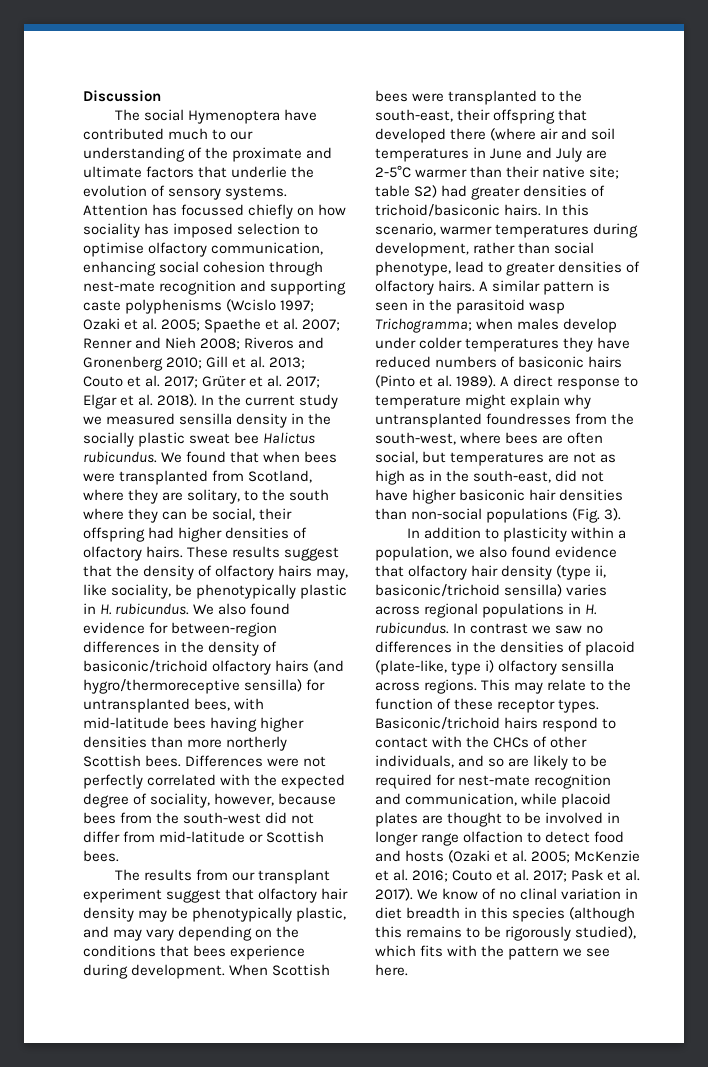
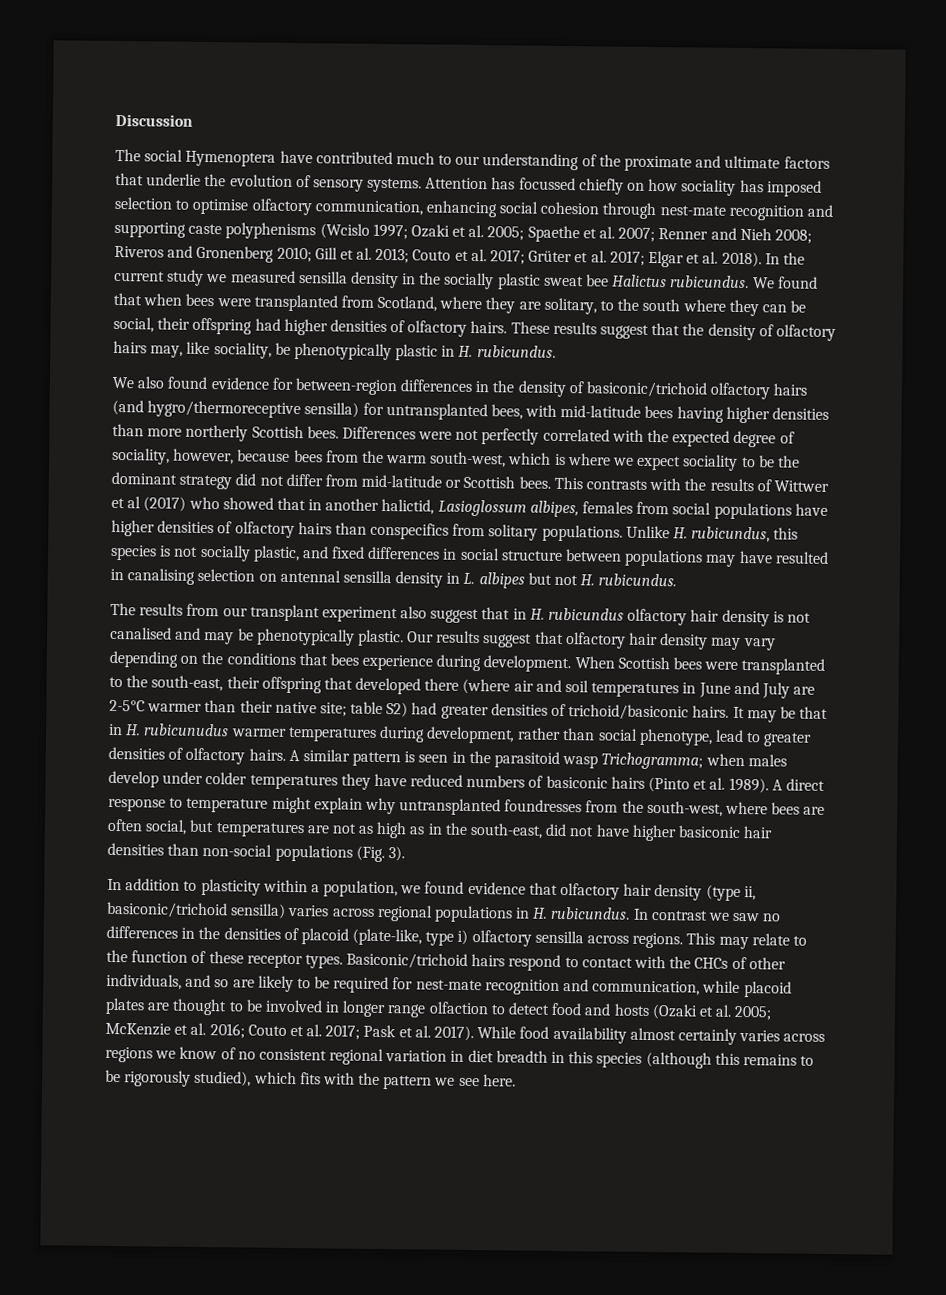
- These results suggest that the density of olfactory hairs may, like sociality, be phenotypically plastic in H. rubicundus. We also found evidence for between-region differences in the density of basiconic/trichoid olfactory hairs (and hygro/thermoreceptive sensilla) for untransplanted bees, with mid-latitude bees having higher densities than more northerly Scottish bees.
+ These results suggest that the density of olfactory hairs may, like sociality, be phenotypically plastic in H. rubicundus.
+ We also found evidence for between-region differences in the density of basiconic/trichoid olfactory hairs (and hygro/thermoreceptive sensilla) for untransplanted bees, with mid-latitude bees having higher densities than more northerly Scottish bees.
- Differences were not perfectly correlated with the expected degree of sociality, however, because bees from the south-west did not differ from mid-latitude or Scottish bees.
+ Differences were not perfectly correlated with the expected degree of sociality, however, because bees from the warm south-west, which is where we expect sociality to be the dominant strategy did not differ from mid-latitude or Scottish bees. This contrasts with the results of Wittwer et al (2017) who showed that in another halictid, Lasioglossum albipes, females from social populations have higher densities of olfactory hairs than conspecifics from solitary populations. Unlike H. rubicundus, this species is not socially plastic, and fixed differences in social structure between populations may have resulted in canalising selection on antennal sensilla density in L. albipes but not H. rubicundus.
- The results from our transplant experiment suggest that olfactory hair density may be phenotypically plastic, and may vary depending on the conditions that bees experience during development.
+ The results from our transplant experiment also suggest that in H. rubicundus olfactory hair density is not canalised and may be phenotypically plastic. Our results suggest that olfactory hair density may vary depending on the conditions that bees experience during development.
- In this scenario, warmer temperatures during development, rather than social phenotype, lead to greater densities of olfactory hairs.
+ It may be that in H. rubicunudus warmer temperatures during development, rather than social phenotype, lead to greater densities of olfactory hairs.
- In addition to plasticity within a population, we also found evidence that olfactory hair density (type ii, basiconic/trichoid sensilla) varies across regional populations in H. rubicundus.
+ In addition to plasticity within a population, we found evidence that olfactory hair density (type ii, basiconic/trichoid sensilla) varies across regional populations in H. rubicundus.
- We know of no clinal variation in diet breadth in this species (although this remains to be rigorously studied), which fits with the pattern we see here.
+ While food availability almost certainly varies across regions we know of no consistent regional variation in diet breadth in this species (although this remains to be rigorously studied), which fits with the pattern we see here.

